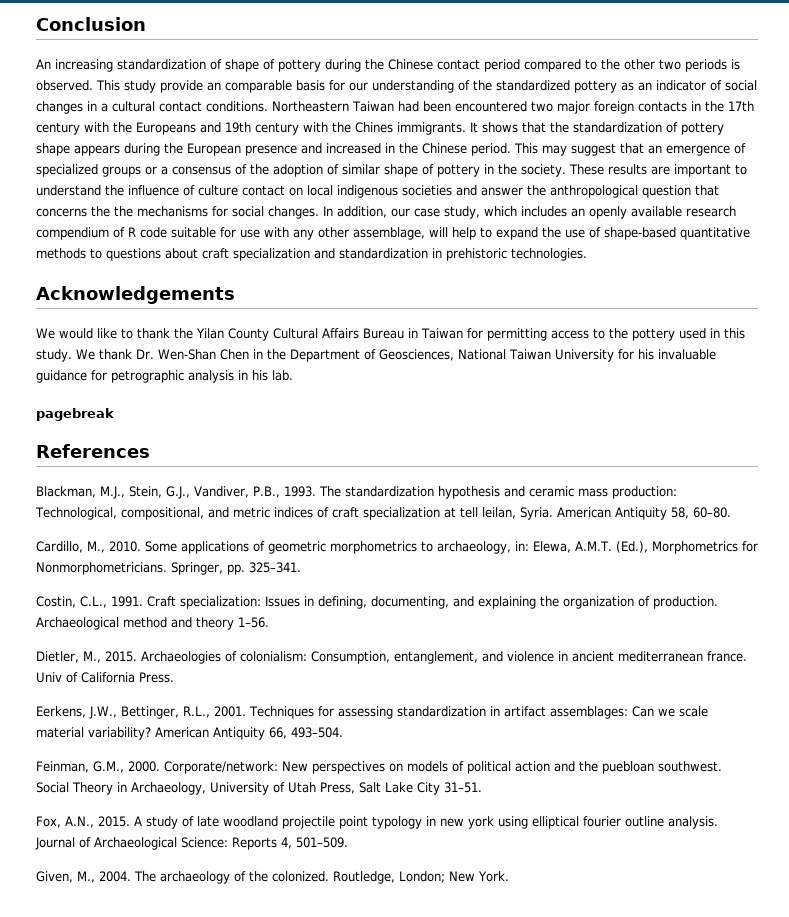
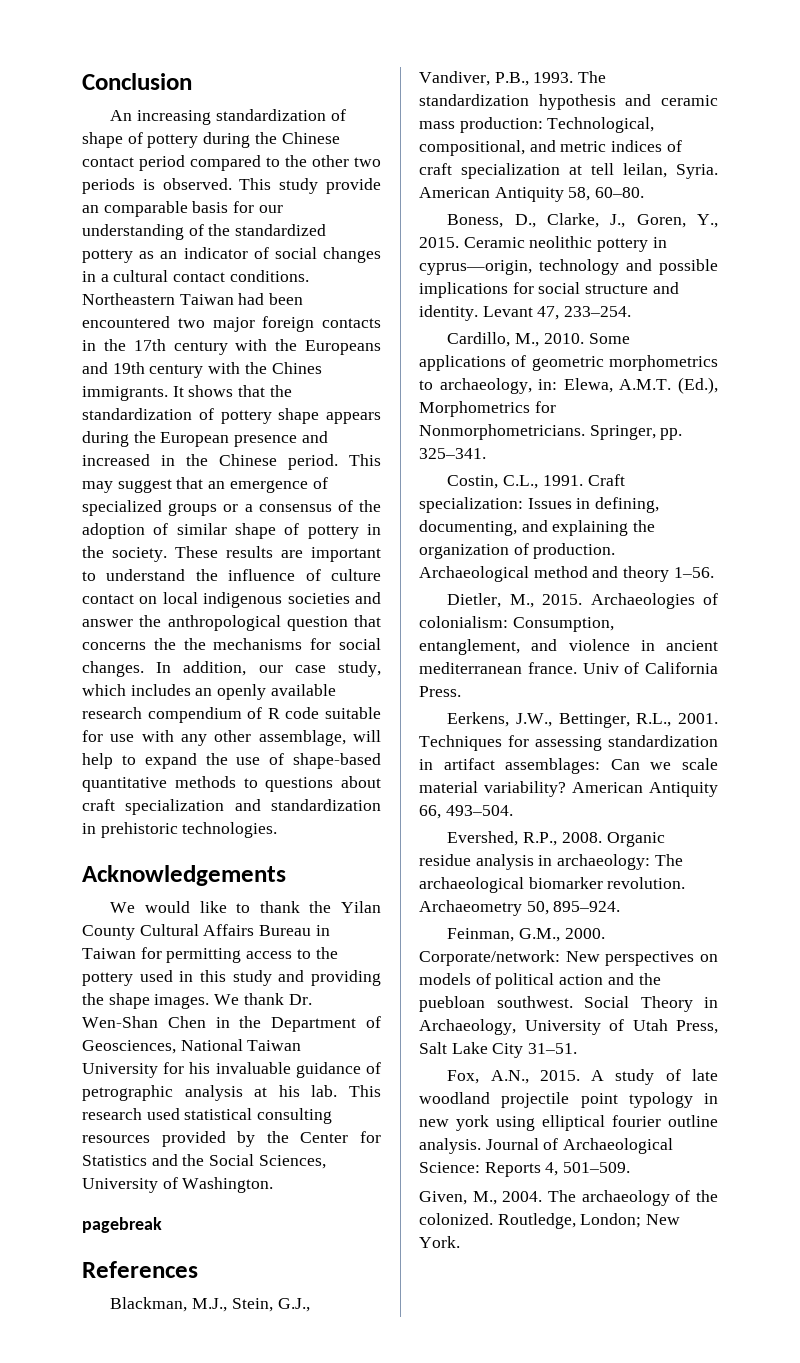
- We would like to thank the Yilan County Cultural Affairs Bureau in Taiwan for permitting access to the pottery used in this study.
+ We would like to thank the Yilan County Cultural Affairs Bureau in Taiwan for permitting access to the pottery used in this study and providing the shape images.
- We thank Dr. Wen-Shan Chen in the Department of Geosciences, National Taiwan University for his invaluable guidance for petrographic analysis in his lab.
+ We thank Dr. Wen-Shan Chen in the Department of Geosciences, National Taiwan University for his invaluable guidance of petrographic analysis at his lab. This research used statistical consulting resources provided by the Center for Statistics and the Social Sciences, University of Washington.
+ Boness, D., Clarke, J., Goren, Y., 2015. Ceramic neolithic pottery in cyprus—origin, technology and possible implications for social structure and identity. Levant 47, 233–254.
+ Evershed, R.P., 2008. Organic residue analysis in archaeology: The archaeological biomarker revolution. Archaeometry 50, 895–924.

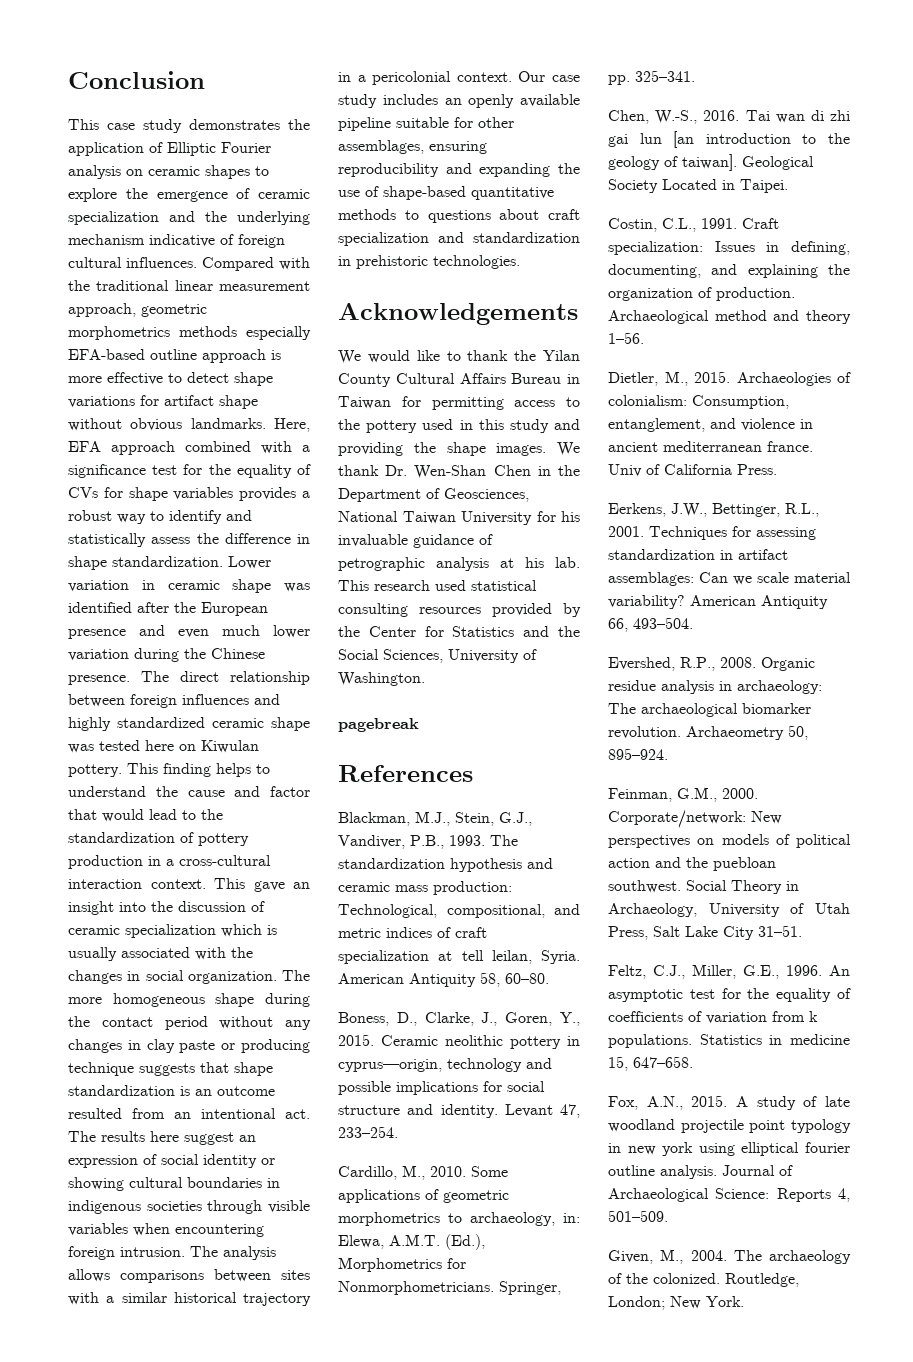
- An increasing standardization of shape of pottery during the Chinese contact period compared to the other two periods is observed. This study provide an comparable basis for our understanding of the standardized pottery as an indicator of social changes in a cultural contact conditions. Northeastern Taiwan had been encountered two major foreign contacts in the 17th century with the Europeans and 19th century with the Chines immigrants. It shows that the standardization of pottery shape appears during the European presence and increased in the Chinese period. This may suggest that an emergence of specialized groups or a consensus of the adoption of similar shape of pottery in the society. These results are important to understand the influence of culture contact on local indigenous societies and answer the anthropological question that concerns the the mechanisms for social changes. In addition, our case study, which includes an openly available research compendium of R code suitable for use with any other assemblage, will help to expand the use of shape-based quantitative methods to questions about craft specialization and standardization in prehistoric technologies.
+ This case study demonstrates the application of Elliptic Fourier analysis on ceramic shapes to explore the emergence of ceramic specialization and the underlying mechanism indicative of foreign cultural influences. Compared with the traditional linear measurement approach, geometric morphometrics methods especially EFA-based outline approach is more effective to detect shape variations for artifact shape without obvious landmarks. Here, EFA approach combined with a significance test for the equality of CVs for shape variables provides a robust way to identify and statistically assess the difference in shape standardization. Lower variation in ceramic shape was identified after the European presence and even much lower variation during the Chinese presence. The direct relationship between foreign influences and highly standardized ceramic shape was tested here on Kiwulan pottery. This finding helps to understand the cause and factor that would lead to the standardization of pottery production in a cross-cultural interaction context. This gave an insight into the discussion of ceramic specialization which is usually associated with the changes in social organization. The more homogeneous shape during the contact period without any changes in clay paste or producing technique suggests that shape standardization is an outcome resulted from an intentional act. The results here suggest an expression of social identity or showing cultural boundaries in indigenous societies through visible variables when encountering foreign intrusion. The analysis allows comparisons between sites with a similar historical trajectory in a pericolonial context. Our case study includes an openly available pipeline suitable for other assemblages, ensuring reproducibility and expanding the use of shape-based quantitative methods to questions about craft specialization and standardization in prehistoric technologies.
+ Chen, W.-S., 2016. Tai wan di zhi gai lun [an introduction to the geology of taiwan]. Geological Society Located in Taipei.
+ Feltz, C.J., Miller, G.E., 1996. An asymptotic test for the equality of coefficients of variation from k populations. Statistics in medicine 15, 647–658.

